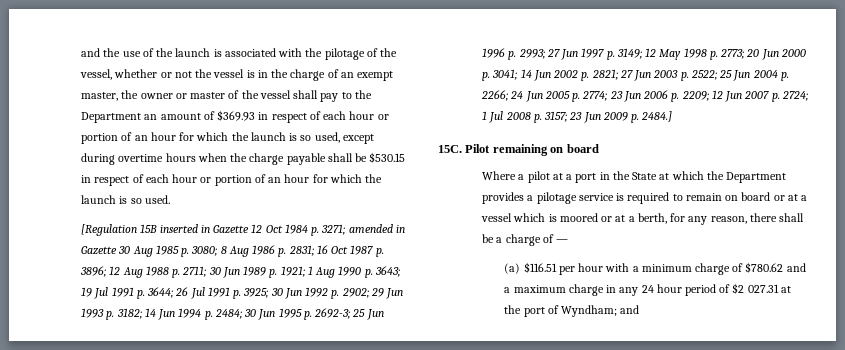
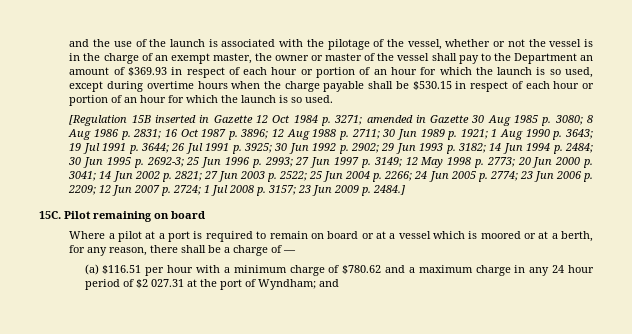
- Where a pilot at a port in the State at which the Department provides a pilotage service is required to remain on board or at a vessel which is moored or at a berth, for any reason, there shall be a charge of —
+ Where a pilot at a port is required to remain on board or at a vessel which is moored or at a berth, for any reason, there shall be a charge of —

